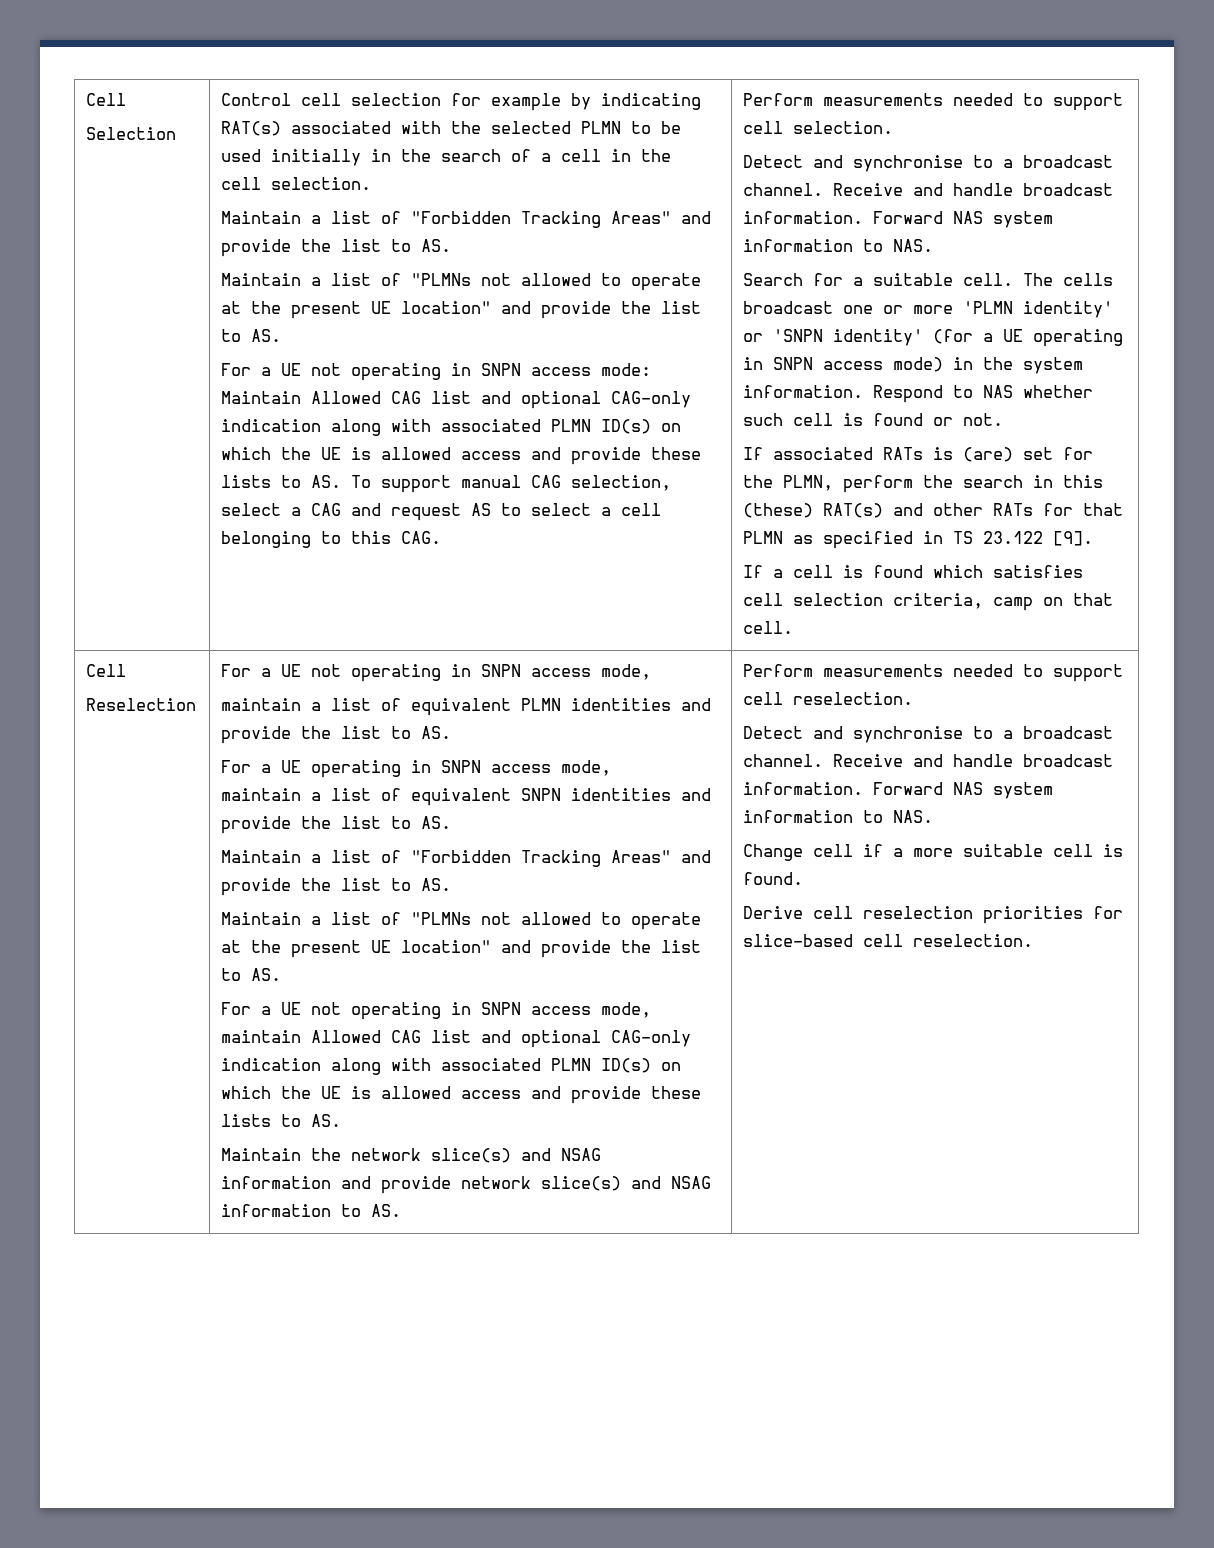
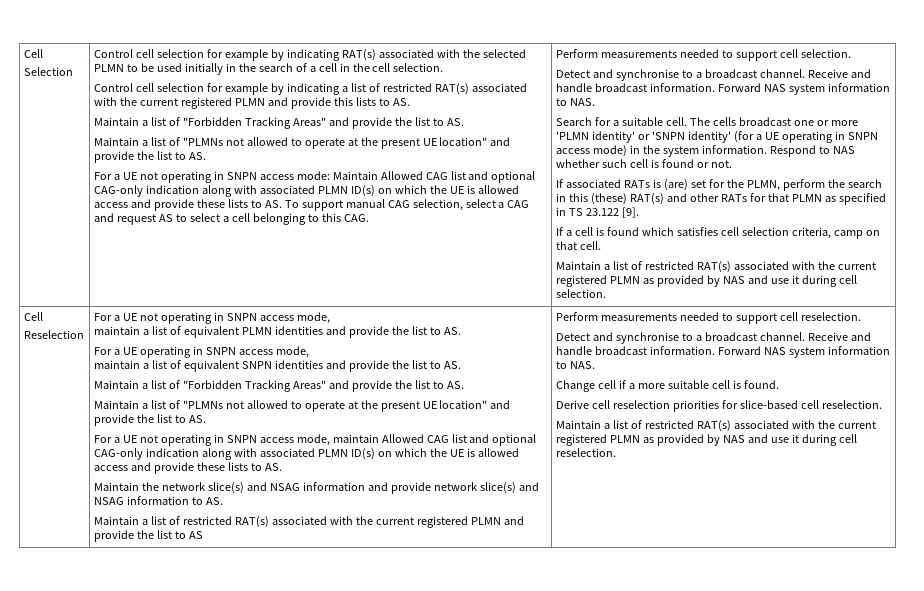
+ Control cell selection for example by indicating a list of restricted RAT(s) associated with the current registered PLMN and provide this lists to AS.
+ Maintain a list of restricted RAT(s) associated with the current registered PLMN as provided by NAS and use it during cell selection.
+ Maintain a list of restricted RAT(s) associated with the current registered PLMN and provide the list to AS
+ Maintain a list of restricted RAT(s) associated with the current registered PLMN as provided by NAS and use it during cell reselection.

